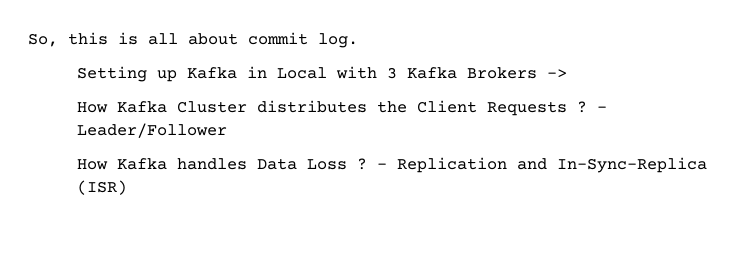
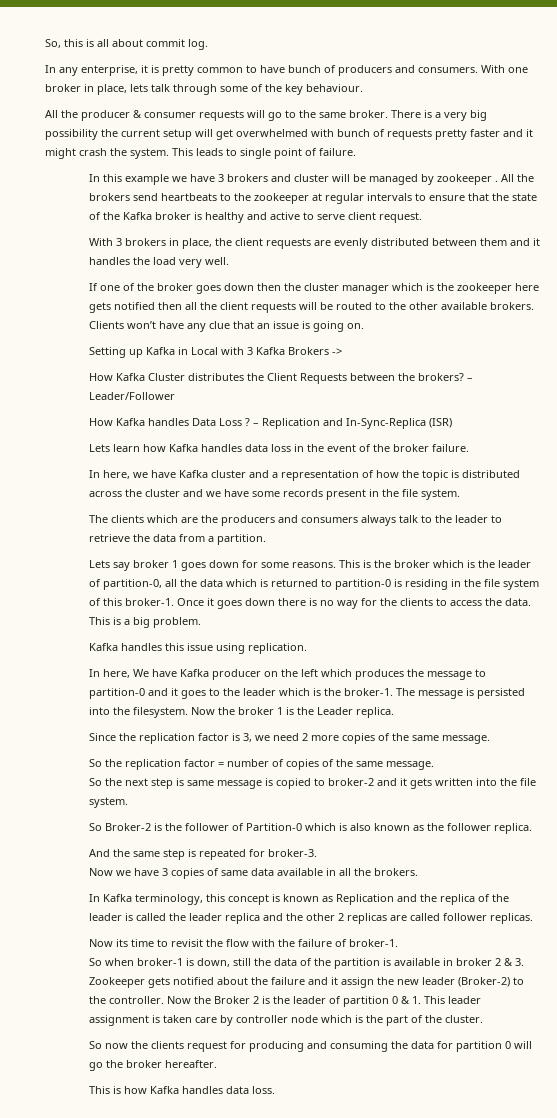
+ In any enterprise, it is pretty common to have bunch of producers and consumers. With one broker in place, lets talk through some of the key behaviour.
+ All the producer & consumer requests will go to the same broker. There is a very big possibility the current setup will get overwhelmed with bunch of requests pretty faster and it might crash the system. This leads to single point of failure.
+ In this example we have 3 brokers and cluster will be managed by zookeeper . All the brokers send heartbeats to the zookeeper at regular intervals to ensure that the state of the Kafka broker is healthy and active to serve client request.
+ With 3 brokers in place, the client requests are evenly distributed between them and it handles the load very well.
+ If one of the broker goes down then the cluster manager which is the zookeeper here gets notified then all the client requests will be routed to the other available brokers. Clients won’t have any clue that an issue is going on.
- How Kafka Cluster distributes the Client Requests ?
+ How Kafka Cluster distributes the Client Requests between the brokers?
+ Lets learn how Kafka handles data loss in the event of the broker failure.
+ In here, we have Kafka cluster and a representation of how the topic is distributed across the cluster and we have some records present in the file system.
+ The clients which are the producers and consumers always talk to the leader to retrieve the data from a partition.
+ Lets say broker 1 goes down for some reasons. This is the broker which is the leader of partition-0, all the data which is returned to partition-0 is residing in the file system of this broker-1. Once it goes down there is no way for the clients to access the data. This is a big problem.
+ Kafka handles this issue using replication.
+ In here, We have Kafka producer on the left which produces the message to partition-0 and it goes to the leader which is the broker-1. The message is persisted into the filesystem. Now the broker 1 is the Leader replica.
+ Since the replication factor is 3, we need 2 more copies of the same message.
+ So the replication factor = number of copies of the same message.
+ So the next step is same message is copied to broker-2 and it gets written into the file system.
+ So Broker-2 is the follower of Partition-0 which is also known as the follower replica.
+ And the same step is repeated for broker-3.
+ Now we have 3 copies of same data available in all the brokers.
+ In Kafka terminology, this concept is known as Replication and the replica of the leader is called the leader replica and the other 2 replicas are called follower replicas.
+ Now its time to revisit the flow with the failure of broker-1.
+ So when broker-1 is down, still the data of the partition is available in broker 2 & 3. Zookeeper gets notified about the failure and it assign the new leader (Broker-2) to the controller. Now the Broker 2 is the leader of partition 0 & 1. This leader assignment is taken care by controller node which is the part of the cluster.
+ So now the clients request for producing and consuming the data for partition 0 will go the broker hereafter.
+ This is how Kafka handles data loss.

